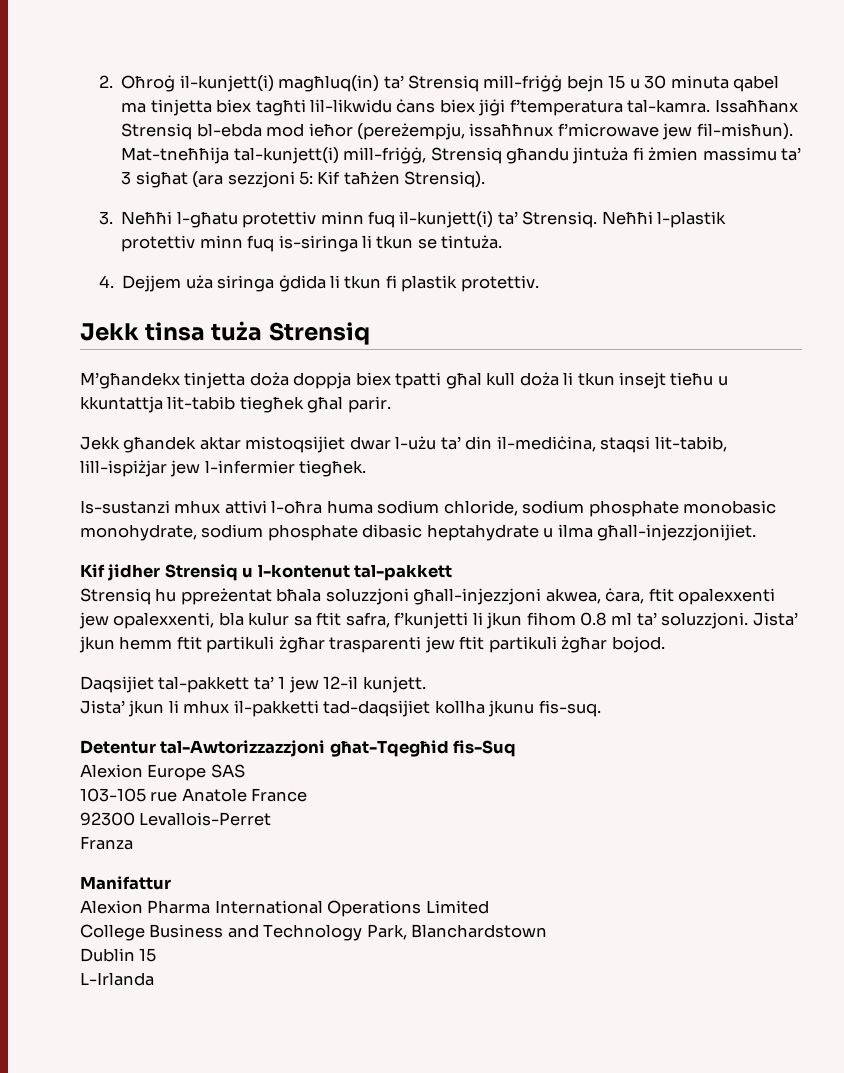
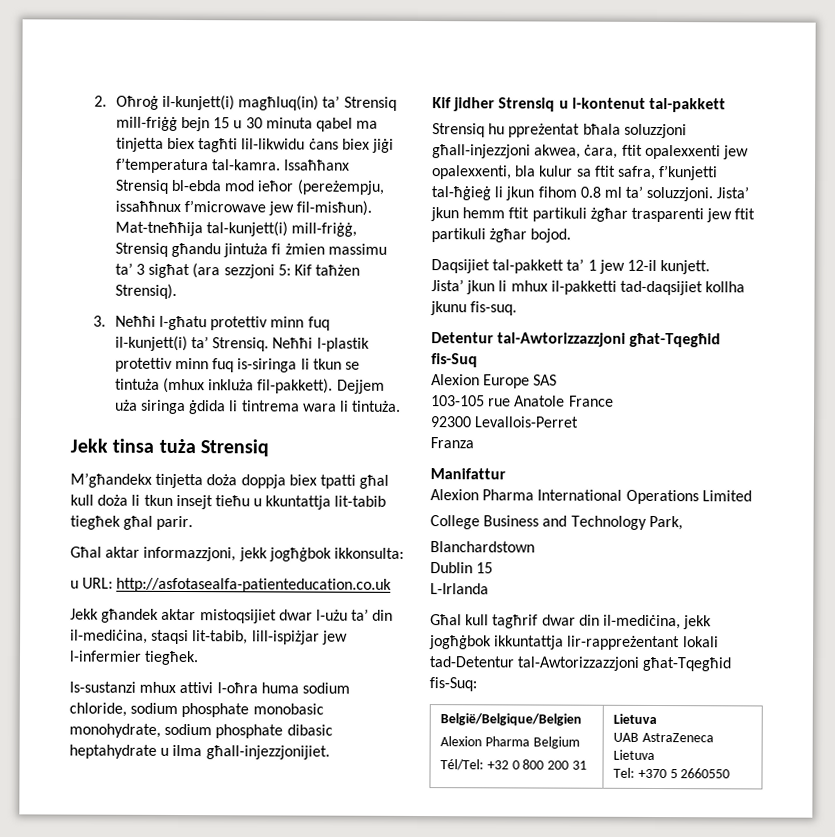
- Neħħi l-plastik protettiv minn fuq is-siringa li tkun se tintuża.
- 4. Dejjem uża siringa ġdida li tkun fi plastik protettiv.
+ Neħħi l-plastik protettiv minn fuq is-siringa li tkun se tintuża (mhux inkluża fil-pakkett). Dejjem uża siringa ġdida li tintrema wara li tintuża.
+ Għal aktar informazzjoni, jekk jogħġbok ikkonsulta:
+ u URL: http://asfotasealfa-patienteducation.co.uk
- Strensiq hu ppreżentat bħala soluzzjoni għall-injezzjoni akwea, ċara, ftit opalexxenti jew opalexxenti, bla kulur sa ftit safra, f’kunjetti li jkun fihom 0.8 ml ta’ soluzzjoni.
+ Strensiq hu ppreżentat bħala soluzzjoni għall-injezzjoni akwea, ċara, ftit opalexxenti jew opalexxenti, bla kulur sa ftit safra, f’kunjetti tal-ħġieġ li jkun fihom 0.8 ml ta’ soluzzjoni.
- College Business and Technology Park, Blanchardstown
+ College Business and Technology Park,
+ Blanchardstown
+ Għal kull tagħrif dwar din il-mediċina, jekk jogħġbok ikkuntattja lir-rappreżentant lokali tad-Detentur tal-Awtorizzazzjoni għat-Tqegħid fis-Suq:
+ België/Belgique/Belgien
+ Alexion Pharma Belgium
+ Tél/Tel: +32 0 800 200 31 | Lietuva
+ UAB AstraZeneca Lietuva
+ Tel: +370 5 2660550

